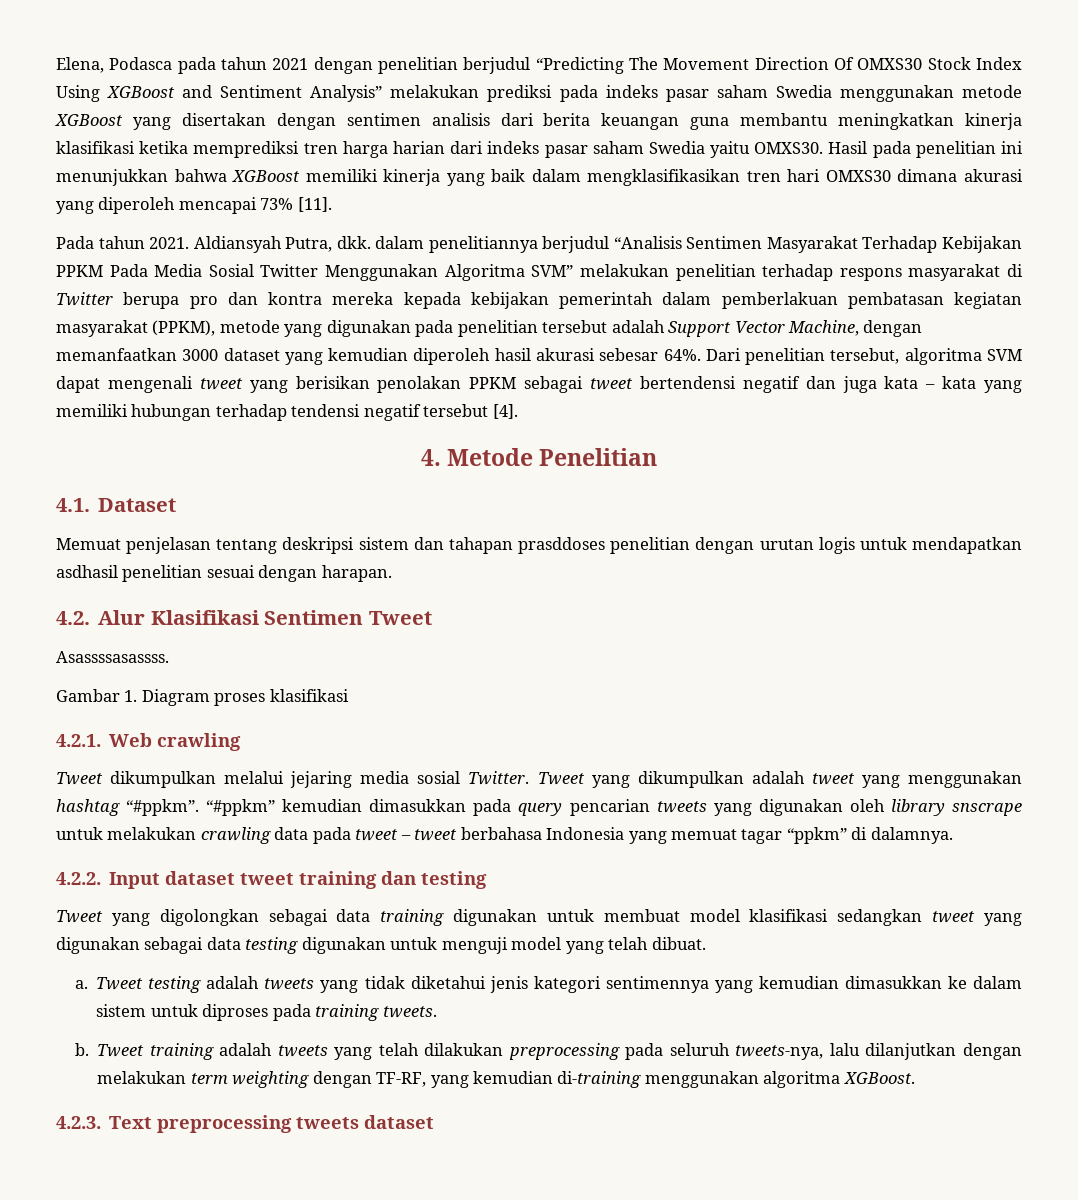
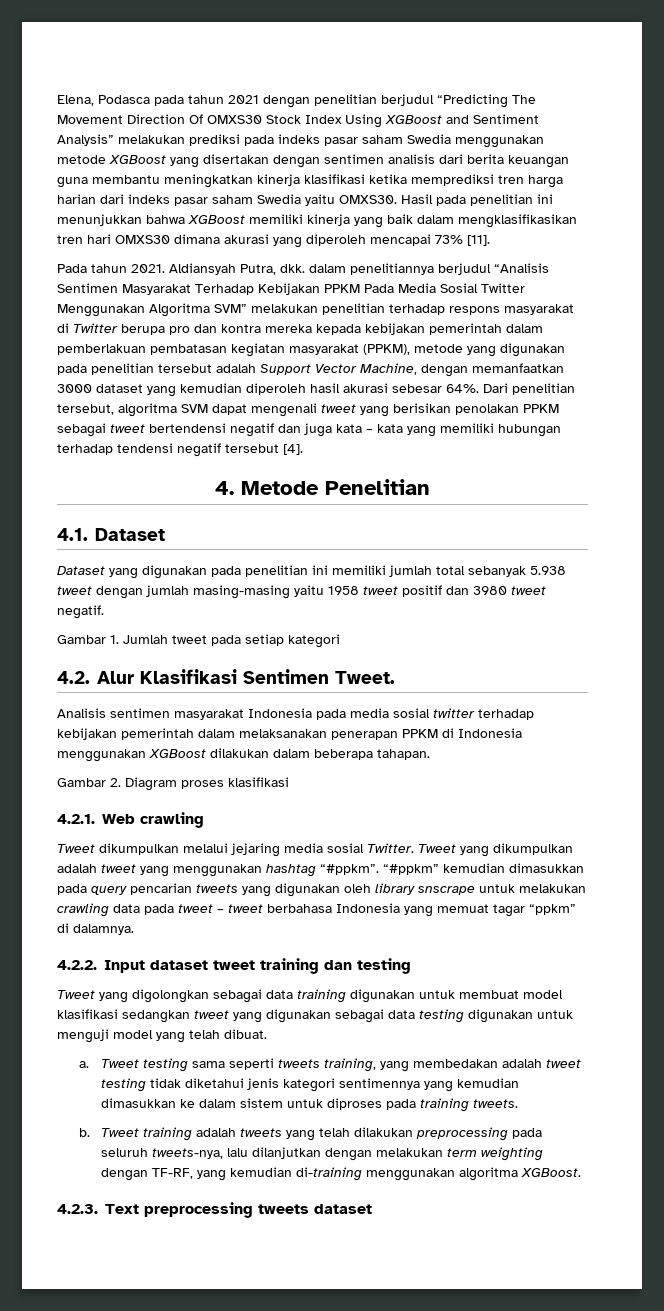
- Memuat penjelasan tentang deskripsi sistem dan tahapan prasddoses penelitian dengan urutan logis untuk mendapatkan asdhasil penelitian sesuai dengan harapan.
- 4.2. Alur Klasifikasi Sentimen Tweet
- Asassssasassss.
- Gambar 1. Diagram proses klasifikasi
+ Dataset yang digunakan pada penelitian ini memiliki jumlah total sebanyak 5.938 tweet dengan jumlah masing-masing yaitu 1958 tweet positif dan 3980 tweet negatif.
+ Gambar 1. Jumlah tweet pada setiap kategori
+ 4.2. Alur Klasifikasi Sentimen Tweet.
+ Analisis sentimen masyarakat Indonesia pada media sosial twitter terhadap kebijakan pemerintah dalam melaksanakan penerapan PPKM di Indonesia menggunakan XGBoost dilakukan dalam beberapa tahapan.
+ Gambar 2. Diagram proses klasifikasi
- Tweet testing adalah tweets yang tidak diketahui jenis kategori sentimennya yang kemudian dimasukkan ke dalam sistem untuk diproses pada training tweets.
+ Tweet testing sama seperti tweets training, yang membedakan adalah tweet testing tidak diketahui jenis kategori sentimennya yang kemudian dimasukkan ke dalam sistem untuk diproses pada training tweets.

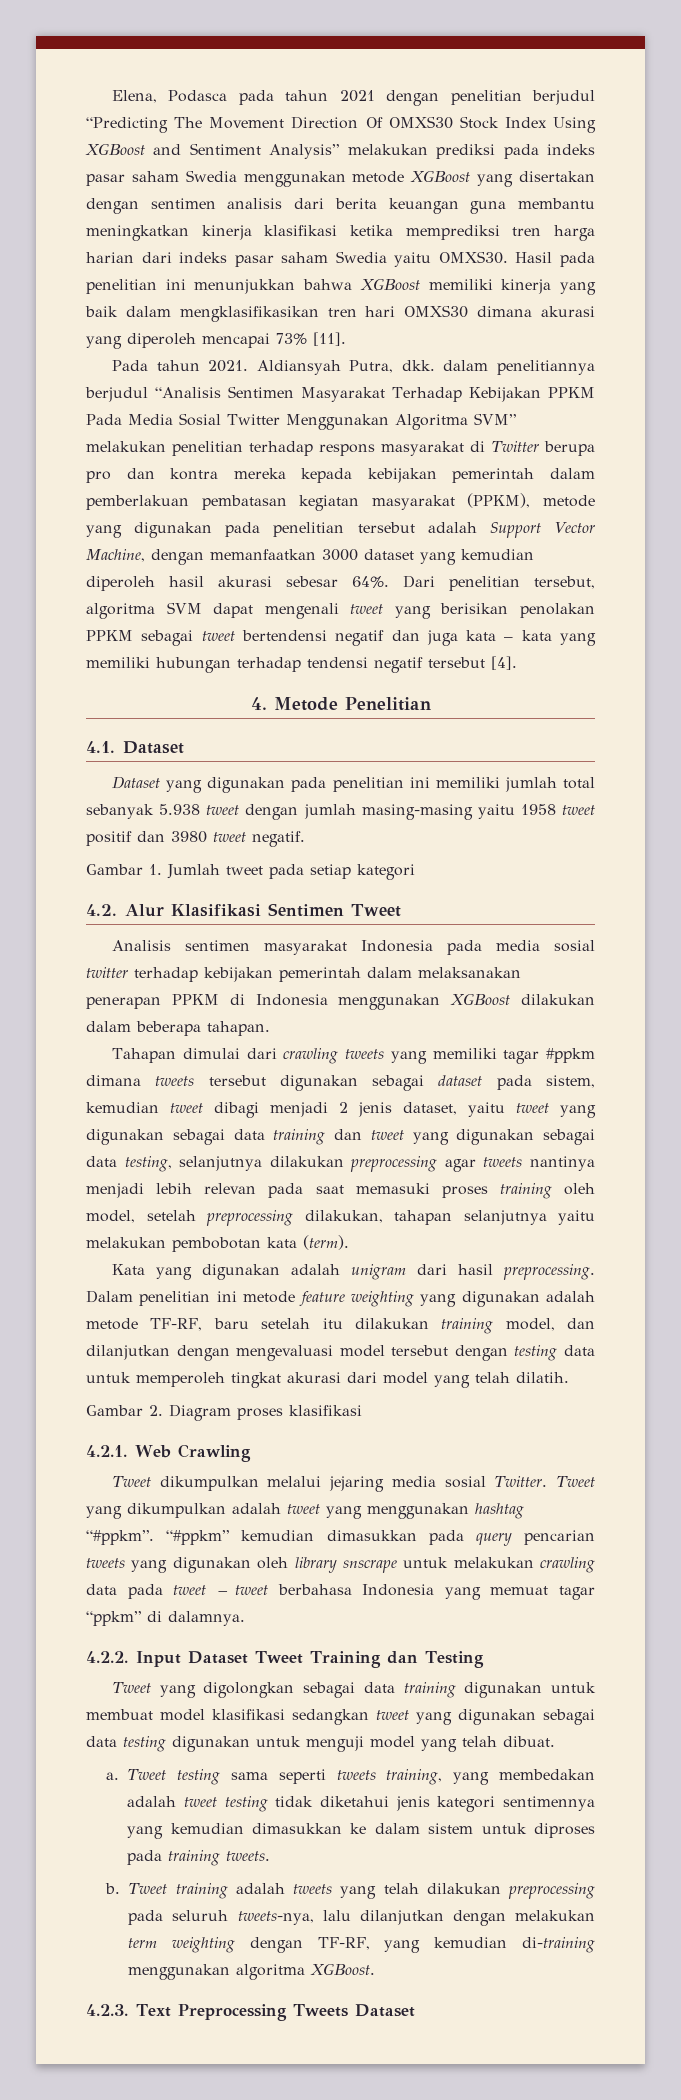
- 4.2. Alur Klasifikasi Sentimen Tweet.
+ 4.2. Alur Klasifikasi Sentimen Tweet
+ Tahapan dimulai dari crawling tweets yang memiliki tagar #ppkm dimana tweets tersebut digunakan sebagai dataset pada sistem, kemudian tweet dibagi menjadi 2 jenis dataset, yaitu tweet yang digunakan sebagai data training dan tweet yang digunakan sebagai data testing, selanjutnya dilakukan preprocessing agar tweets nantinya menjadi lebih relevan pada saat memasuki proses training oleh model, setelah preprocessing dilakukan, tahapan selanjutnya yaitu melakukan pembobotan kata (term).
+ Kata yang digunakan adalah unigram dari hasil preprocessing. Dalam penelitian ini metode feature weighting yang digunakan adalah metode TF-RF, baru setelah itu dilakukan training model, dan dilanjutkan dengan mengevaluasi model tersebut dengan testing data untuk memperoleh tingkat akurasi dari model yang telah dilatih.
- 4.2.1. Web crawling
+ 4.2.1. Web Crawling
- 4.2.2. Input dataset tweet training dan testing
+ 4.2.2. Input Dataset Tweet Training dan Testing
- 4.2.3. Text preprocessing tweets dataset
+ 4.2.3. Text Preprocessing Tweets Dataset

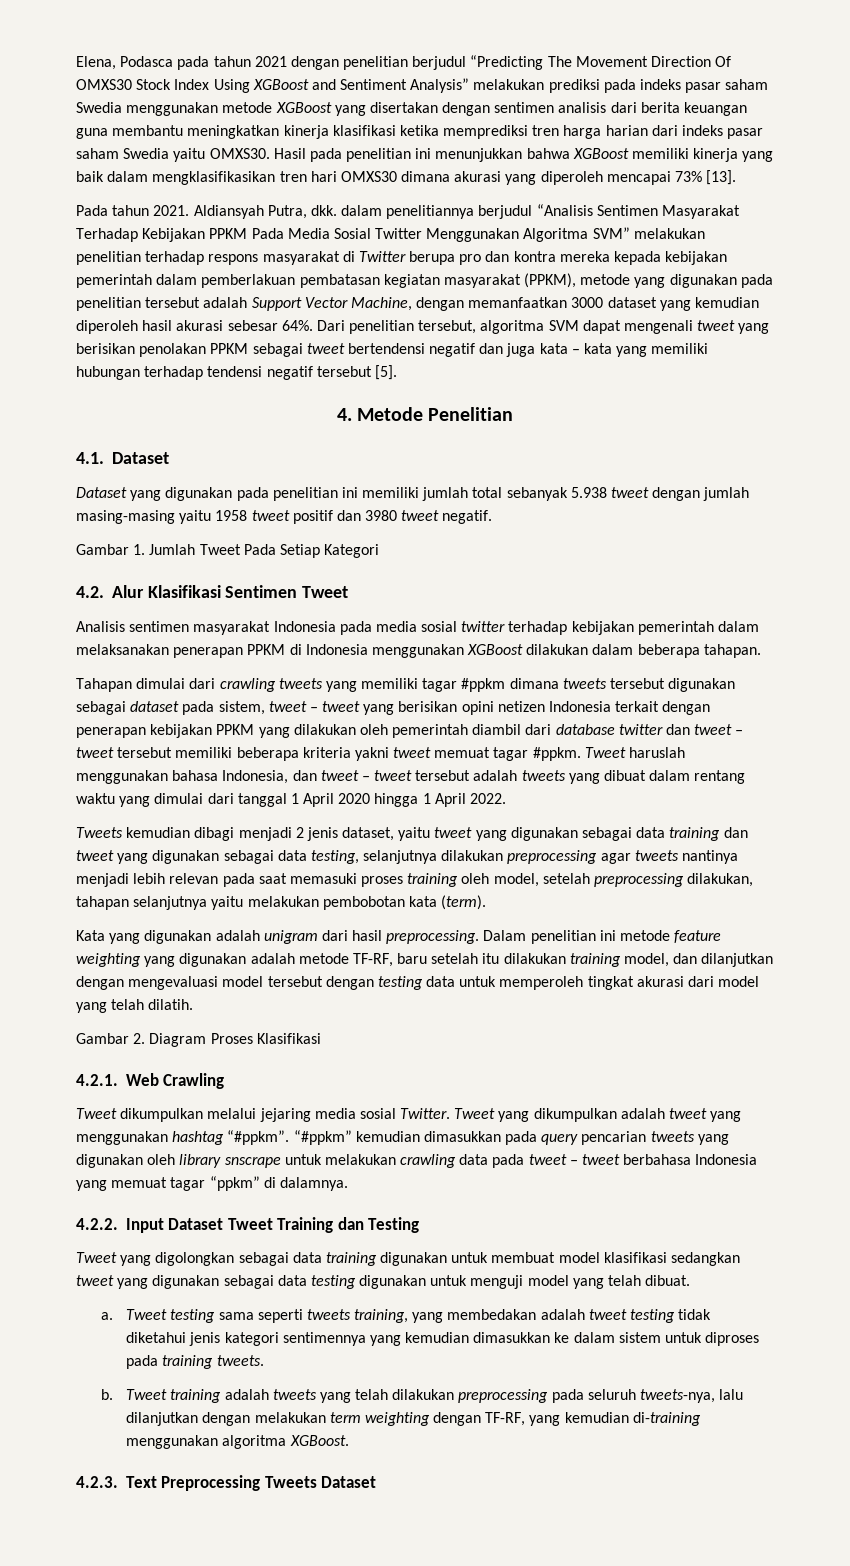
- Hasil pada penelitian ini menunjukkan bahwa XGBoost memiliki kinerja yang baik dalam mengklasifikasikan tren hari OMXS30 dimana akurasi yang diperoleh mencapai 73% [11].
+ Hasil pada penelitian ini menunjukkan bahwa XGBoost memiliki kinerja yang baik dalam mengklasifikasikan tren hari OMXS30 dimana akurasi yang diperoleh mencapai 73% [13].
- Dari penelitian tersebut, algoritma SVM dapat mengenali tweet yang berisikan penolakan PPKM sebagai tweet bertendensi negatif dan juga kata – kata yang memiliki hubungan terhadap tendensi negatif tersebut [4].
+ Dari penelitian tersebut, algoritma SVM dapat mengenali tweet yang berisikan penolakan PPKM sebagai tweet bertendensi negatif dan juga kata – kata yang memiliki hubungan terhadap tendensi negatif tersebut [5].
- Gambar 1. Jumlah tweet pada setiap kategori
+ Gambar 1. Jumlah Tweet Pada Setiap Kategori
- Tahapan dimulai dari crawling tweets yang memiliki tagar #ppkm dimana tweets tersebut digunakan sebagai dataset pada sistem, kemudian tweet dibagi menjadi 2 jenis dataset, yaitu tweet yang digunakan sebagai data training dan tweet yang digunakan sebagai data testing, selanjutnya dilakukan preprocessing agar tweets nantinya menjadi lebih relevan pada saat memasuki proses training oleh model, setelah preprocessing dilakukan, tahapan selanjutnya yaitu melakukan pembobotan kata (term).
+ Tahapan dimulai dari crawling tweets yang memiliki tagar #ppkm dimana tweets tersebut digunakan sebagai dataset pada sistem, tweet – tweet yang berisikan opini netizen Indonesia terkait dengan penerapan kebijakan PPKM yang dilakukan oleh pemerintah diambil dari database twitter dan tweet – tweet tersebut memiliki beberapa kriteria yakni tweet memuat tagar #ppkm. Tweet haruslah menggunakan bahasa Indonesia, dan tweet – tweet tersebut adalah tweets yang dibuat dalam rentang waktu yang dimulai dari tanggal 1 April 2020 hingga 1 April 2022.
+ Tweets kemudian dibagi menjadi 2 jenis dataset, yaitu tweet yang digunakan sebagai data training dan tweet yang digunakan sebagai data testing, selanjutnya dilakukan preprocessing agar tweets nantinya menjadi lebih relevan pada saat memasuki proses training oleh model, setelah preprocessing dilakukan, tahapan selanjutnya yaitu melakukan pembobotan kata (term).
- Gambar 2. Diagram proses klasifikasi
+ Gambar 2. Diagram Proses Klasifikasi

